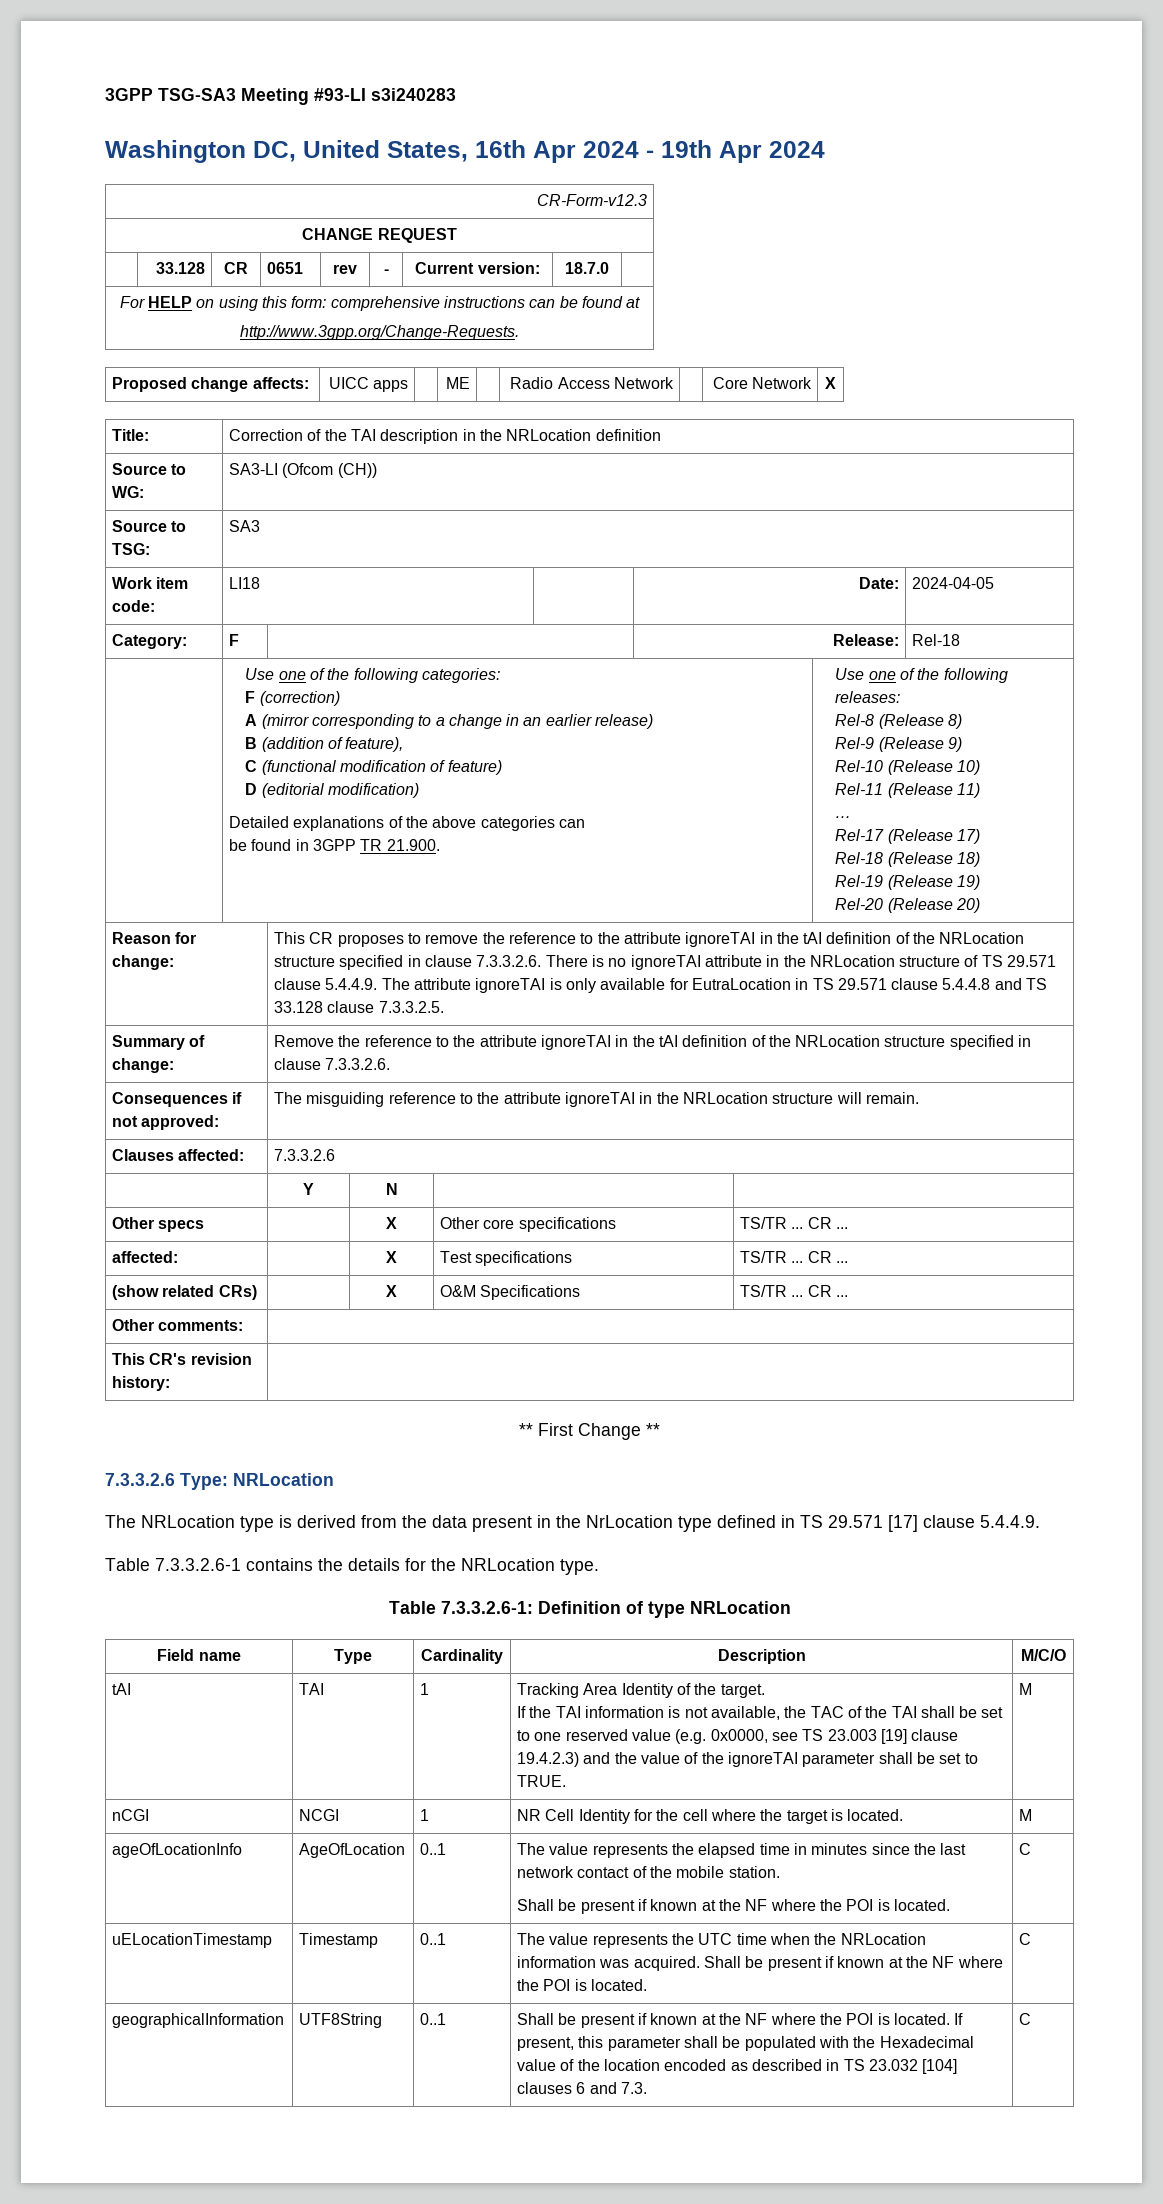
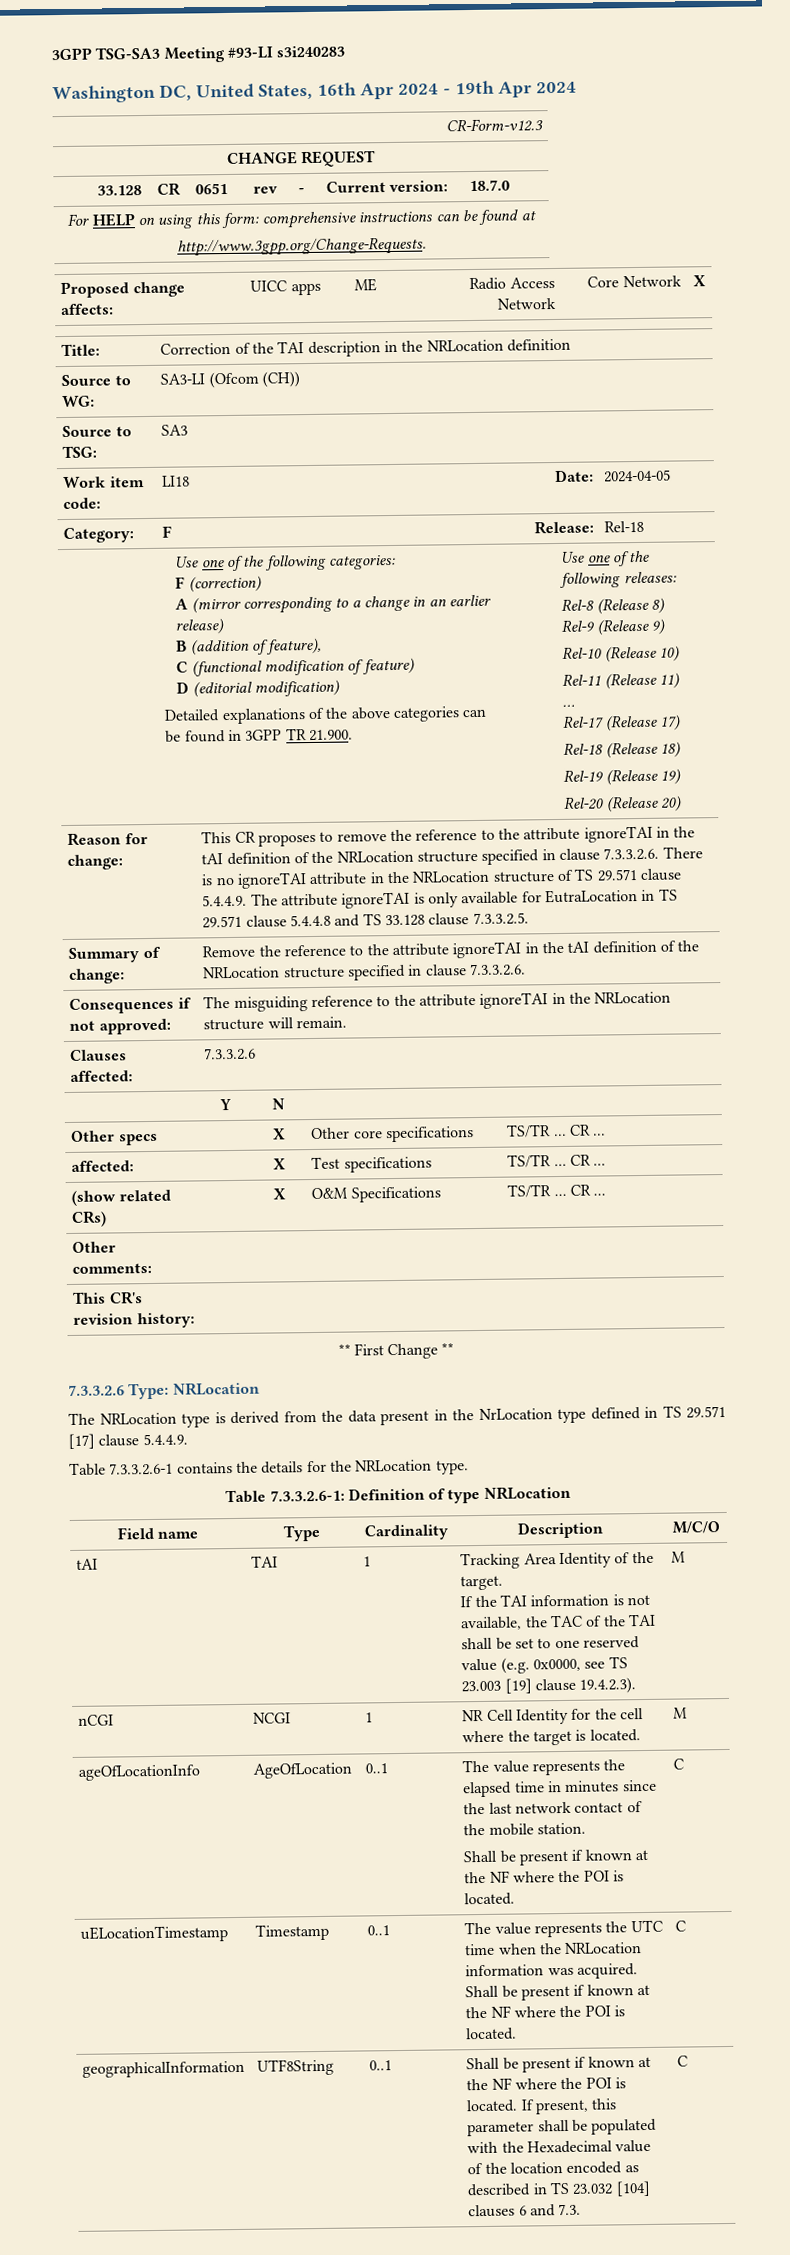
- If the TAI information is not available, the TAC of the TAI shall be set to one reserved value (e.g. 0x0000, see TS 23.003 [19] clause 19.4.2.3) and the value of the ignoreTAI parameter shall be set to TRUE.
+ If the TAI information is not available, the TAC of the TAI shall be set to one reserved value (e.g. 0x0000, see TS 23.003 [19] clause 19.4.2.3).

